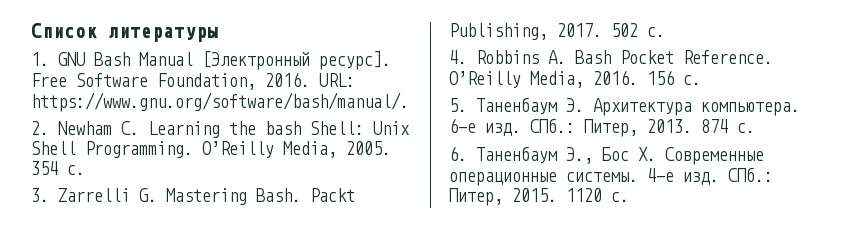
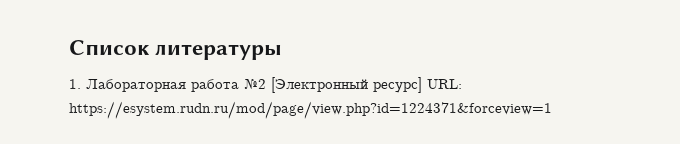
- 1. GNU Bash Manual [Электронный ресурс]. Free Software Foundation, 2016. URL: https://www.gnu.org/software/bash/manual/.
- 2. Newham C. Learning the bash Shell: Unix Shell Programming. O’Reilly Media, 2005. 354 с.
- 3. Zarrelli G. Mastering Bash. Packt Publishing, 2017. 502 с.
- 4. Robbins A. Bash Pocket Reference. O’Reilly Media, 2016. 156 с.
- 5. Таненбаум Э. Архитектура компьютера. 6-е изд. СПб.: Питер, 2013. 874 с.
- 6. Таненбаум Э., Бос Х. Современные операционные системы. 4-е изд. СПб.: Питер, 2015. 1120 с.
+ 1. Лабораторная работа №2 [Электронный ресурс] URL: https://esystem.rudn.ru/mod/page/view.php?id=1224371&forceview=1

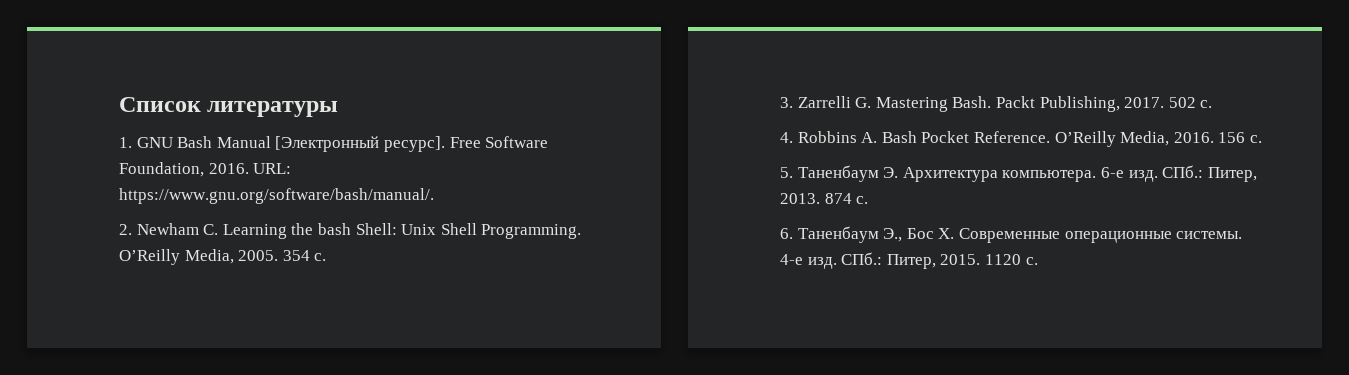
- 1. Лабораторная работа №2 [Электронный ресурс] URL: https://esystem.rudn.ru/mod/page/view.php?id=1224371&forceview=1
+ 1. GNU Bash Manual [Электронный ресурс]. Free Software Foundation, 2016. URL: https://www.gnu.org/software/bash/manual/.
+ 2. Newham C. Learning the bash Shell: Unix Shell Programming. O’Reilly Media, 2005. 354 с.
+ 3. Zarrelli G. Mastering Bash. Packt Publishing, 2017. 502 с.
+ 4. Robbins A. Bash Pocket Reference. O’Reilly Media, 2016. 156 с.
+ 5. Таненбаум Э. Архитектура компьютера. 6-е изд. СПб.: Питер, 2013. 874 с.
+ 6. Таненбаум Э., Бос Х. Современные операционные системы. 4-е изд. СПб.: Питер, 2015. 1120 с.

